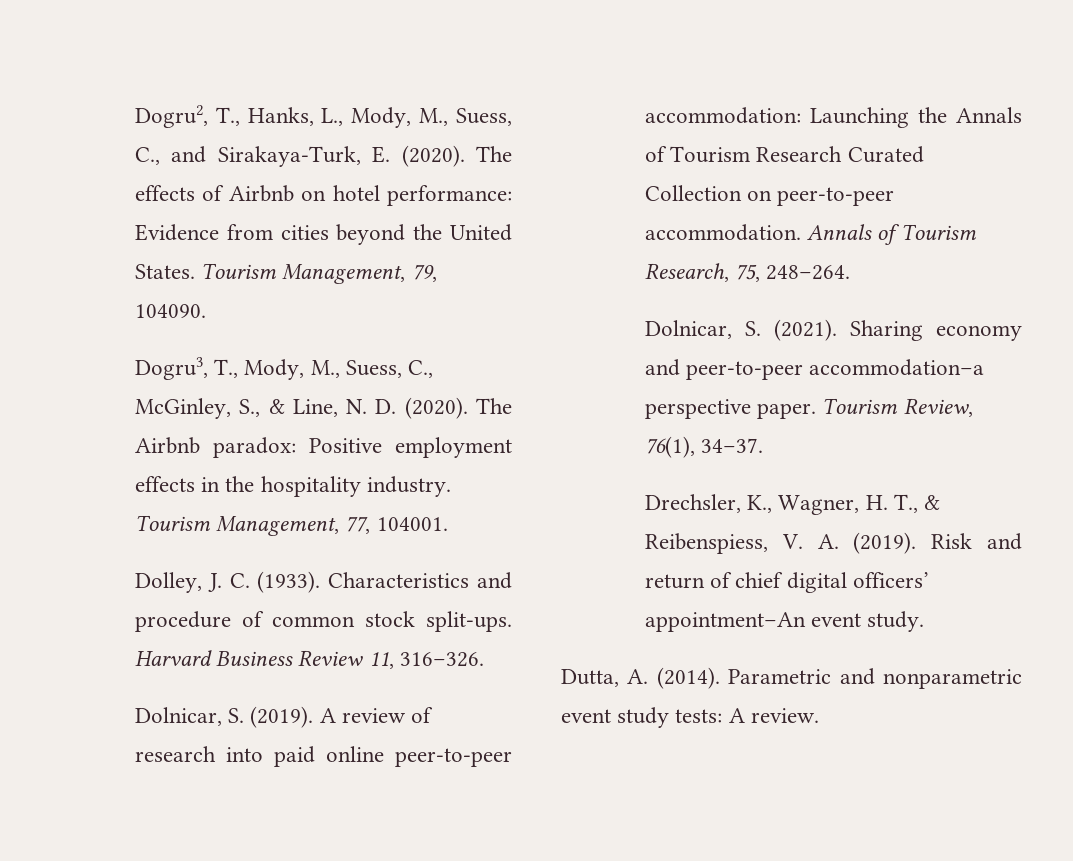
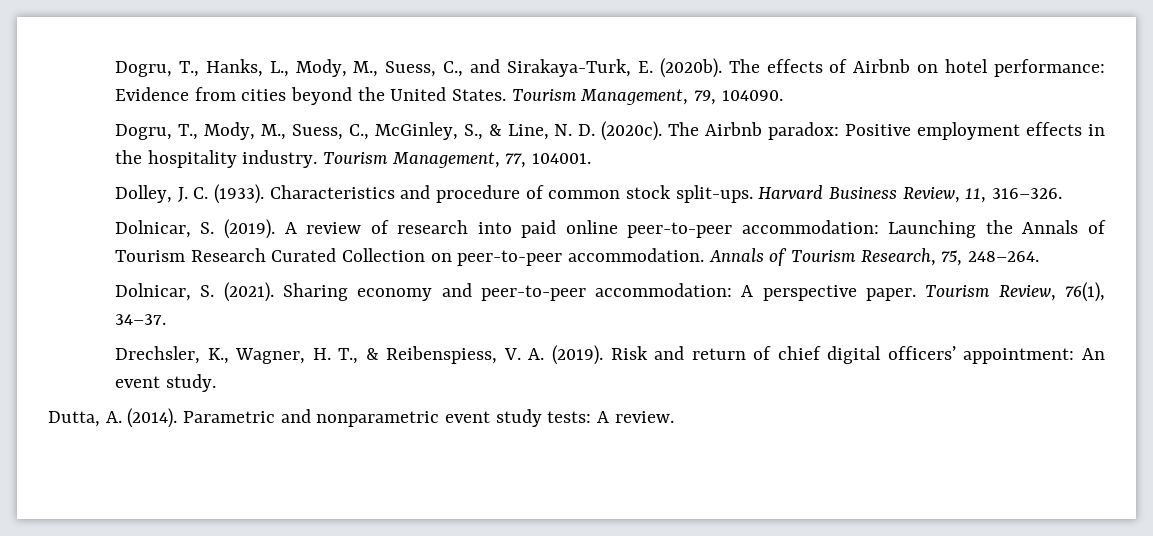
- Dogru2, T., Hanks, L., Mody, M., Suess, C., and Sirakaya-Turk, E. (2020).
+ Dogru, T., Hanks, L., Mody, M., Suess, C., and Sirakaya-Turk, E. (2020b).
- Dogru3, T., Mody, M., Suess, C., McGinley, S., & Line, N. D. (2020).
+ Dogru, T., Mody, M., Suess, C., McGinley, S., & Line, N. D. (2020c).
- Harvard Business Review 11, 316–326.
+ Harvard Business Review, 11, 316–326.
- Sharing economy and peer-to-peer accommodation–a perspective paper.
+ Sharing economy and peer-to-peer accommodation: A perspective paper.
- Risk and return of chief digital officers’ appointment–An event study.
+ Risk and return of chief digital officers’ appointment: An event study.

